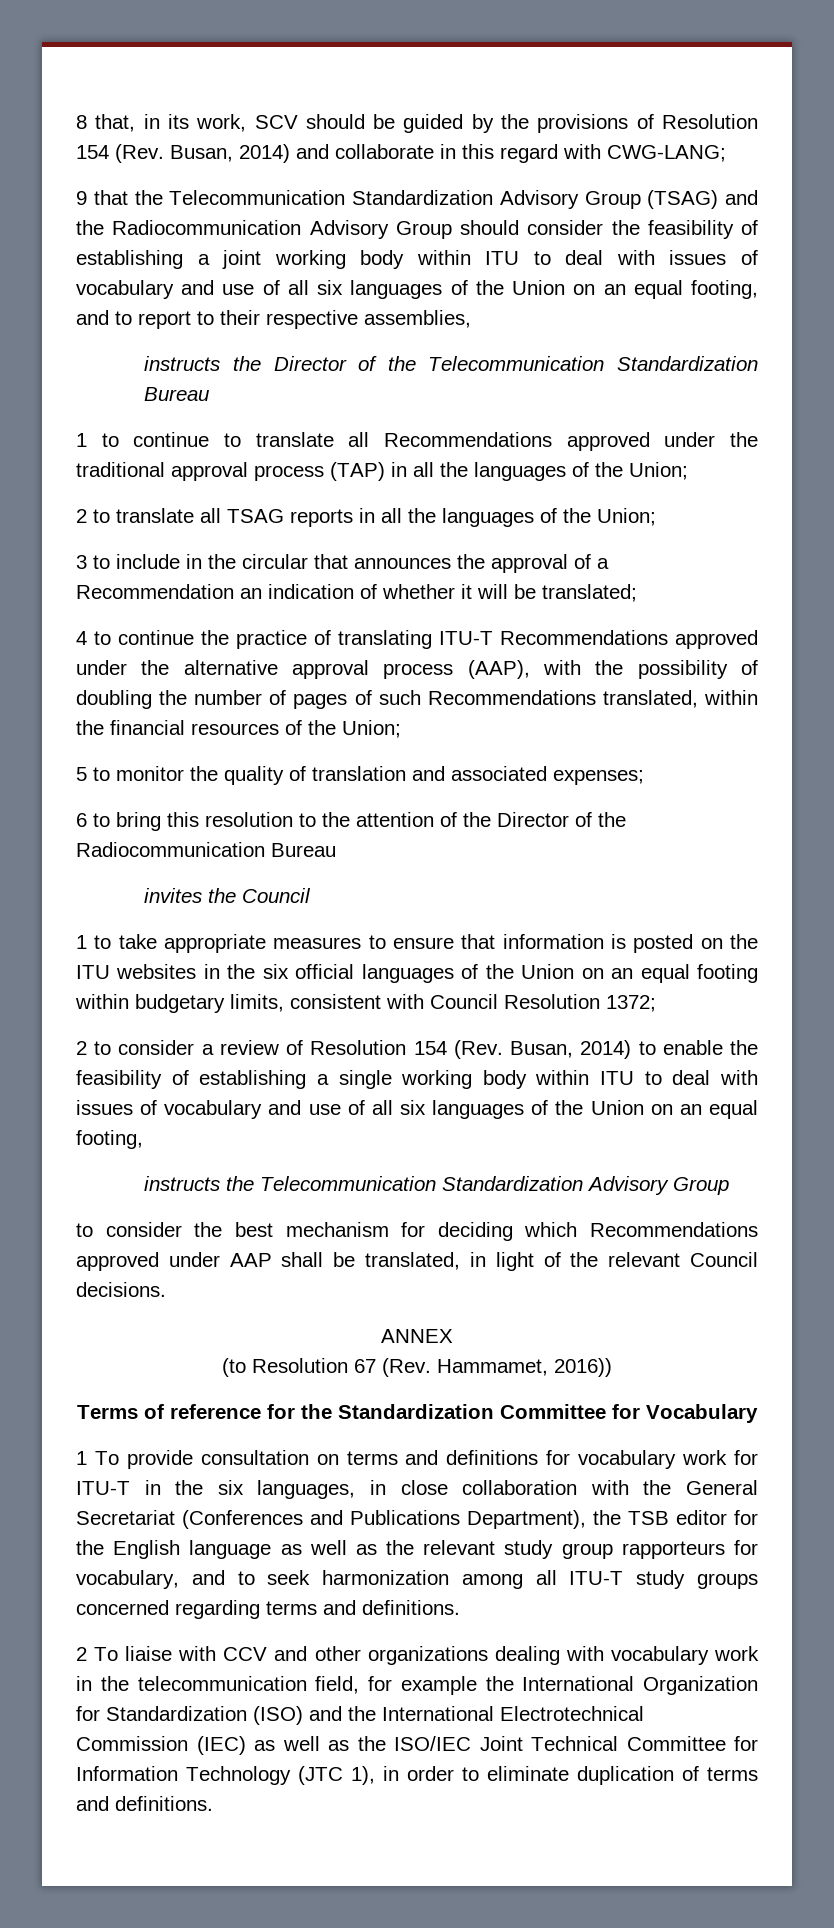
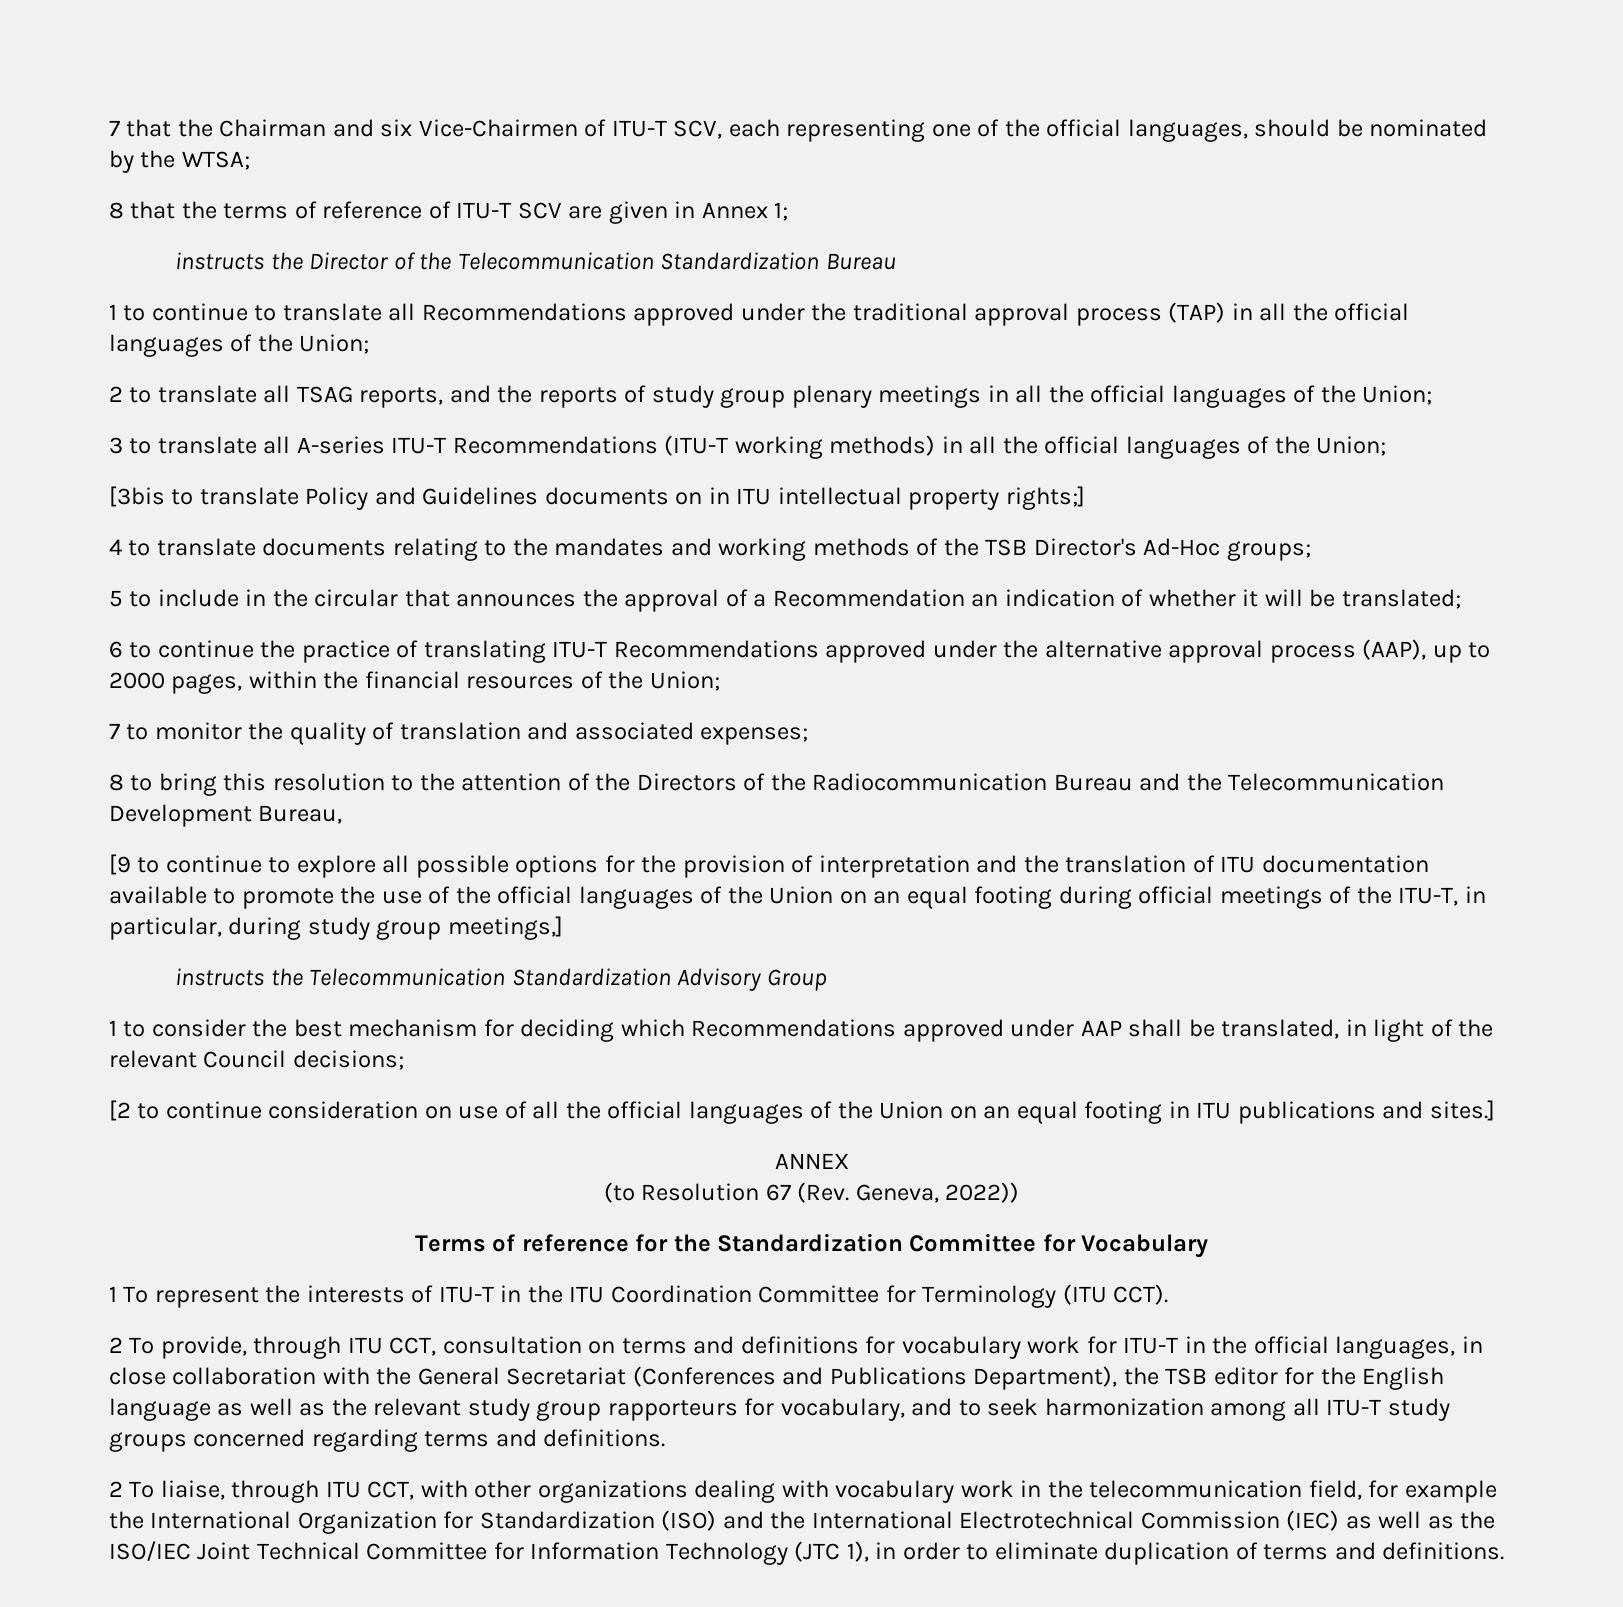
- 8 that, in its work, SCV should be guided by the provisions of Resolution 154 (Rev. Busan, 2014) and collaborate in this regard with CWG-LANG;
- 9 that the Telecommunication Standardization Advisory Group (TSAG) and the Radiocommunication Advisory Group should consider the feasibility of establishing a joint working body within ITU to deal with issues of vocabulary and use of all six languages of the Union on an equal footing, and to report to their respective assemblies,
+ 7 that the Chairman and six Vice-Chairmen of ITU-T SCV, each representing one of the official languages, should be nominated by the WTSA;
+ 8 that the terms of reference of ITU-T SCV are given in Annex 1;
- 1 to continue to translate all Recommendations approved under the traditional approval process (TAP) in all the languages of the Union;
+ 1 to continue to translate all Recommendations approved under the traditional approval process (TAP) in all the official languages of the Union;
- 2 to translate all TSAG reports in all the languages of the Union;
+ 2 to translate all TSAG reports, and the reports of study group plenary meetings in all the official languages of the Union;
- 3 to include in the circular that announces the approval of a Recommendation an indication of whether it will be translated;
+ 3 to translate all A-series ITU-T Recommendations (ITU-T working methods) in all the official languages of the Union;
+ [3bis to translate Policy and Guidelines documents on in ITU intellectual property rights;]
+ 4 to translate documents relating to the mandates and working methods of the TSB Director's Ad-Hoc groups;
+ 5 to include in the circular that announces the approval of a Recommendation an indication of whether it will be translated;
- 4 to continue the practice of translating ITU-T Recommendations approved under the alternative approval process (AAP), with the possibility of doubling the number of pages of such Recommendations translated, within the financial resources of the Union;
+ 6 to continue the practice of translating ITU-T Recommendations approved under the alternative approval process (AAP), up to 2000 pages, within the financial resources of the Union;
- 5 to monitor the quality of translation and associated expenses;
+ 7 to monitor the quality of translation and associated expenses;
- 6 to bring this resolution to the attention of the Director of the Radiocommunication Bureau
- invites the Council
- 1 to take appropriate measures to ensure that information is posted on the ITU websites in the six official languages of the Union on an equal footing within budgetary limits, consistent with Council Resolution 1372;
- 2 to consider a review of Resolution 154 (Rev. Busan, 2014) to enable the feasibility of establishing a single working body within ITU to deal with issues of vocabulary and use of all six languages of the Union on an equal footing,
+ 8 to bring this resolution to the attention of the Directors of the Radiocommunication Bureau and the Telecommunication Development Bureau,
+ [9 to continue to explore all possible options for the provision of interpretation and the translation of ITU documentation available to promote the use of the official languages of the Union on an equal footing during official meetings of the ITU-T, in particular, during study group meetings,]
- to consider the best mechanism for deciding which Recommendations approved under AAP shall be translated, in light of the relevant Council decisions.
+ 1 to consider the best mechanism for deciding which Recommendations approved under AAP shall be translated, in light of the relevant Council decisions;
+ [2 to continue consideration on use of all the official languages of the Union on an equal footing in ITU publications and sites.]
- (to Resolution 67 (Rev. Hammamet, 2016))
+ (to Resolution 67 (Rev. Geneva, 2022))
- 1 To provide consultation on terms and definitions for vocabulary work for ITU-T in the six languages, in close collaboration with the General Secretariat (Conferences and Publications Department), the TSB editor for the English language as well as the relevant study group rapporteurs for vocabulary, and to seek harmonization among all ITU-T study groups concerned regarding terms and definitions.
+ 1 To represent the interests of ITU-T in the ITU Coordination Committee for Terminology (ITU CCT).
+ 2 To provide, through ITU CCT, consultation on terms and definitions for vocabulary work for ITU-T in the official languages, in close collaboration with the General Secretariat (Conferences and Publications Department), the TSB editor for the English language as well as the relevant study group rapporteurs for vocabulary, and to seek harmonization among all ITU-T study groups concerned regarding terms and definitions.
- 2 To liaise with CCV and other organizations dealing with vocabulary work in the telecommunication field, for example the International Organization for Standardization (ISO) and the International Electrotechnical Commission (IEC) as well as the ISO/IEC Joint Technical Committee for Information Technology (JTC 1), in order to eliminate duplication of terms and definitions.
+ 2 To liaise, through ITU CCT, with other organizations dealing with vocabulary work in the telecommunication field, for example the International Organization for Standardization (ISO) and the International Electrotechnical Commission (IEC) as well as the ISO/IEC Joint Technical Committee for Information Technology (JTC 1), in order to eliminate duplication of terms and definitions.

